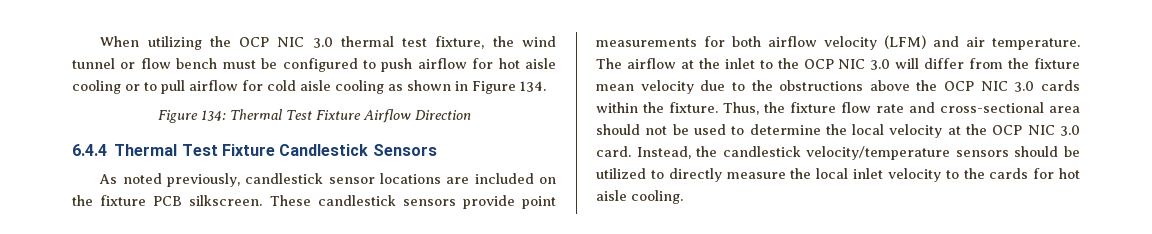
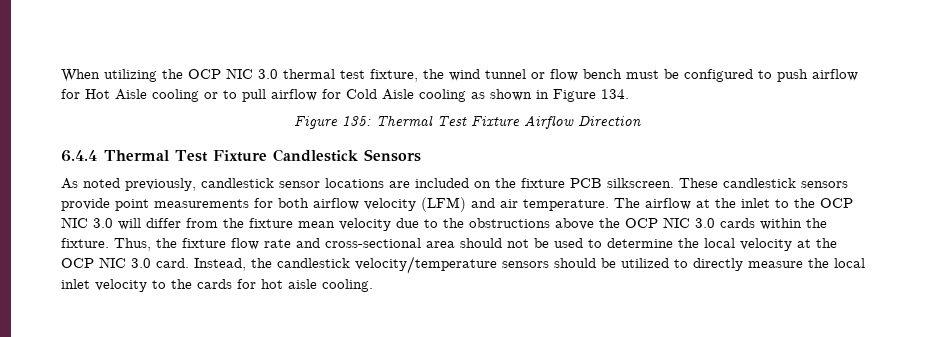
- When utilizing the OCP NIC 3.0 thermal test fixture, the wind tunnel or flow bench must be configured to push airflow for hot aisle cooling or to pull airflow for cold aisle cooling as shown in Figure 134.
+ When utilizing the OCP NIC 3.0 thermal test fixture, the wind tunnel or flow bench must be configured to push airflow for Hot Aisle cooling or to pull airflow for Cold Aisle cooling as shown in Figure 134.
- Figure 134: Thermal Test Fixture Airflow Direction
+ Figure 135: Thermal Test Fixture Airflow Direction

